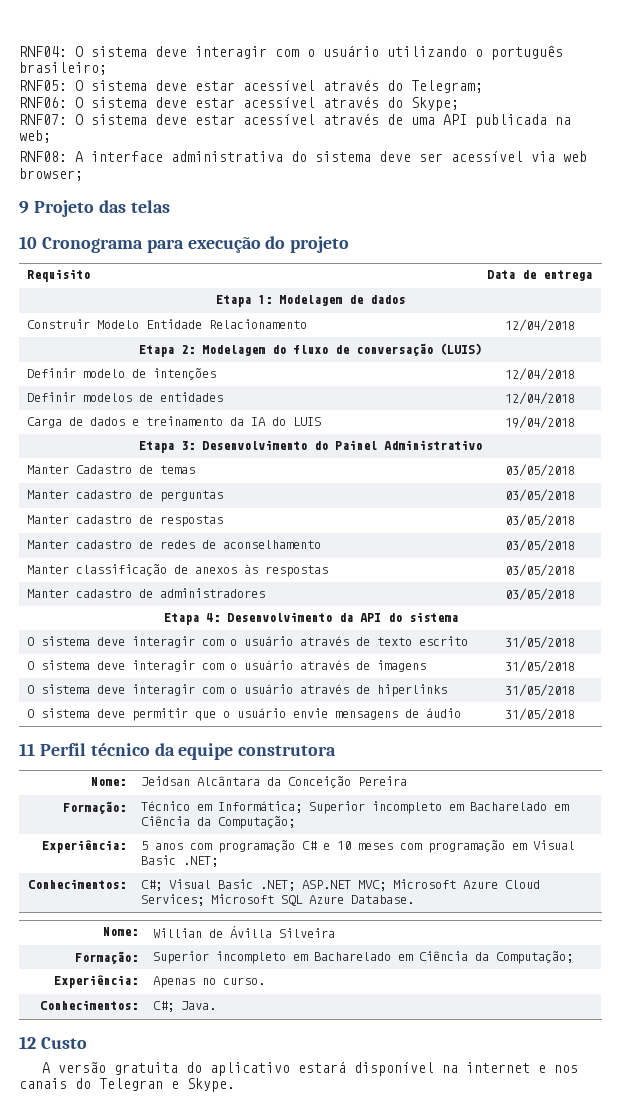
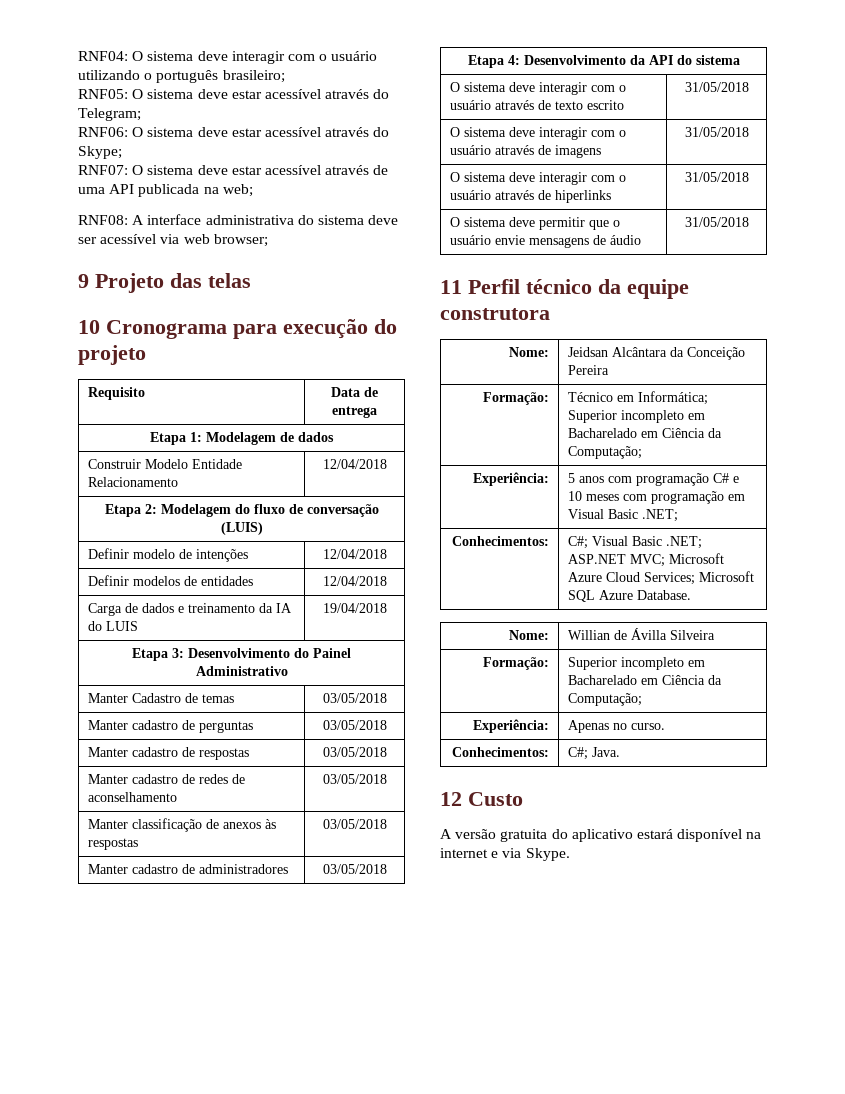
- A versão gratuita do aplicativo estará disponível na internet e nos canais do Telegran e Skype.
+ A versão gratuita do aplicativo estará disponível na internet e via Skype.

